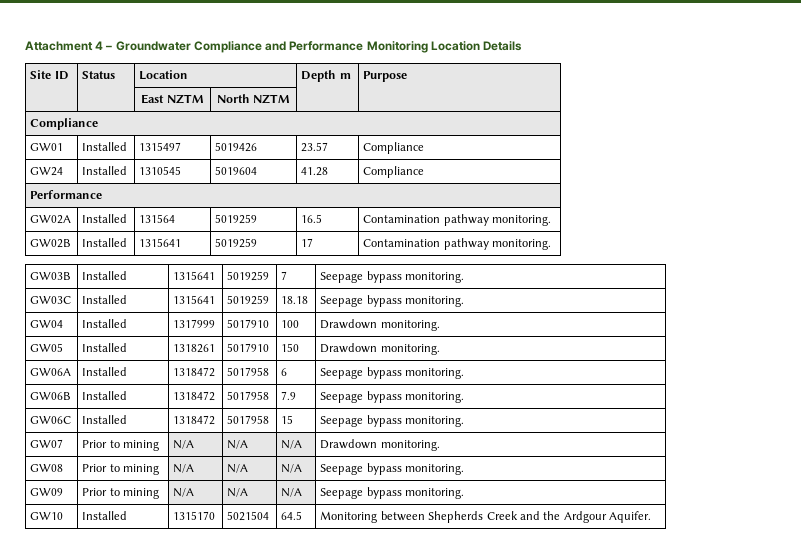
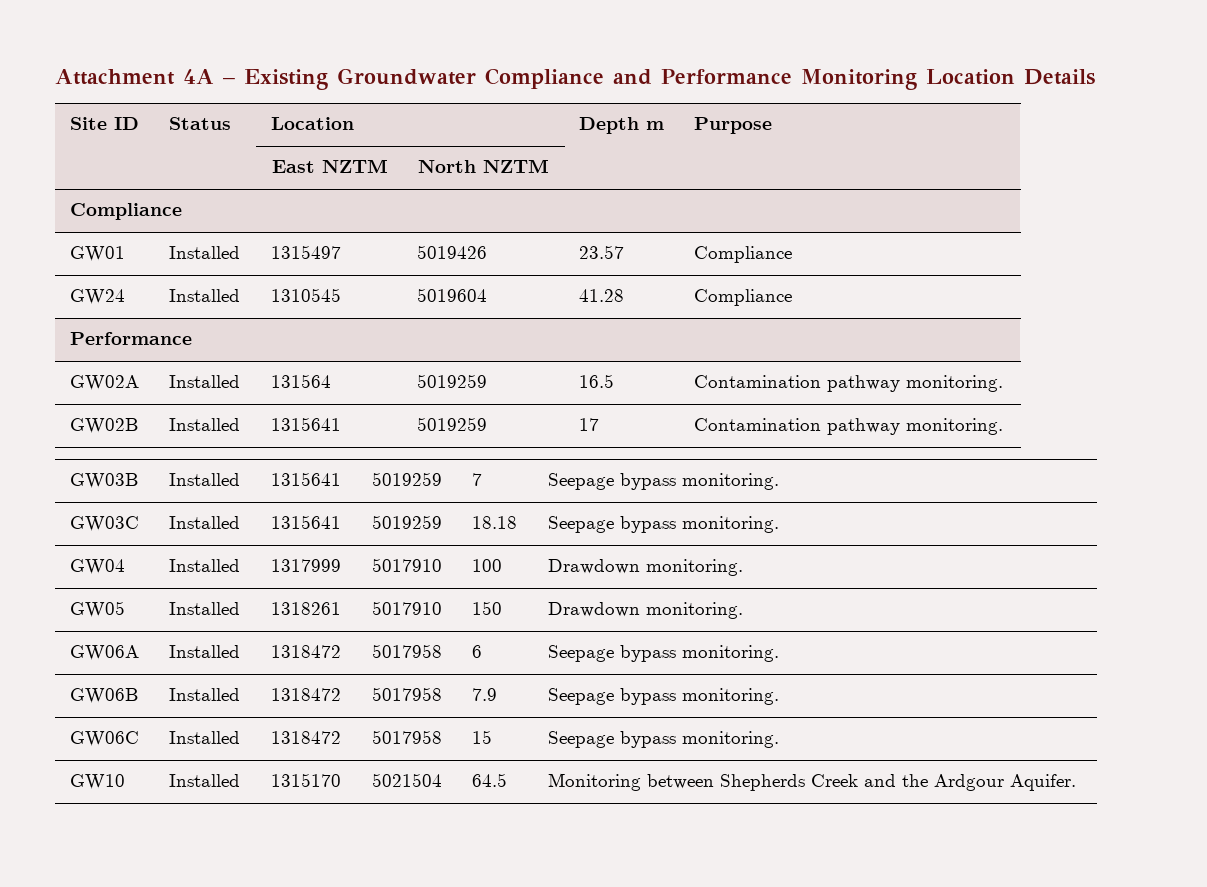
- Attachment 4 – Groundwater Compliance and Performance Monitoring Location Details
+ Attachment 4A – Existing Groundwater Compliance and Performance Monitoring Location Details
- GW07 | Prior to mining | N/A | N/A | N/A | Drawdown monitoring.
- GW08 | Prior to mining | N/A | N/A | N/A | Seepage bypass monitoring.
- GW09 | Prior to mining | N/A | N/A | N/A | Seepage bypass monitoring.

